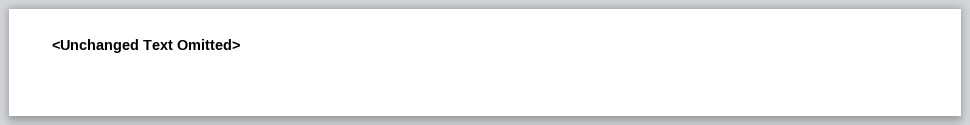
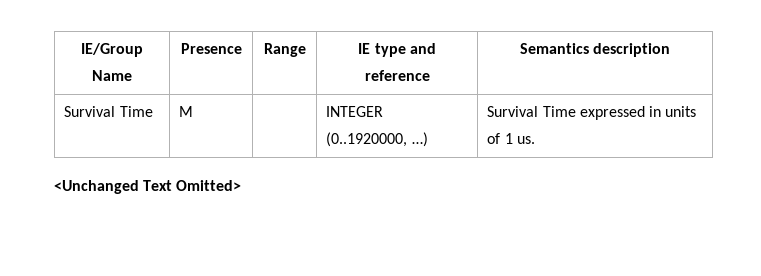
+ IE/Group Name | Presence | Range | IE type and reference | Semantics description
+ Survival Time | M | | INTEGER (0..1920000, …) | Survival Time expressed in units of 1 us.

